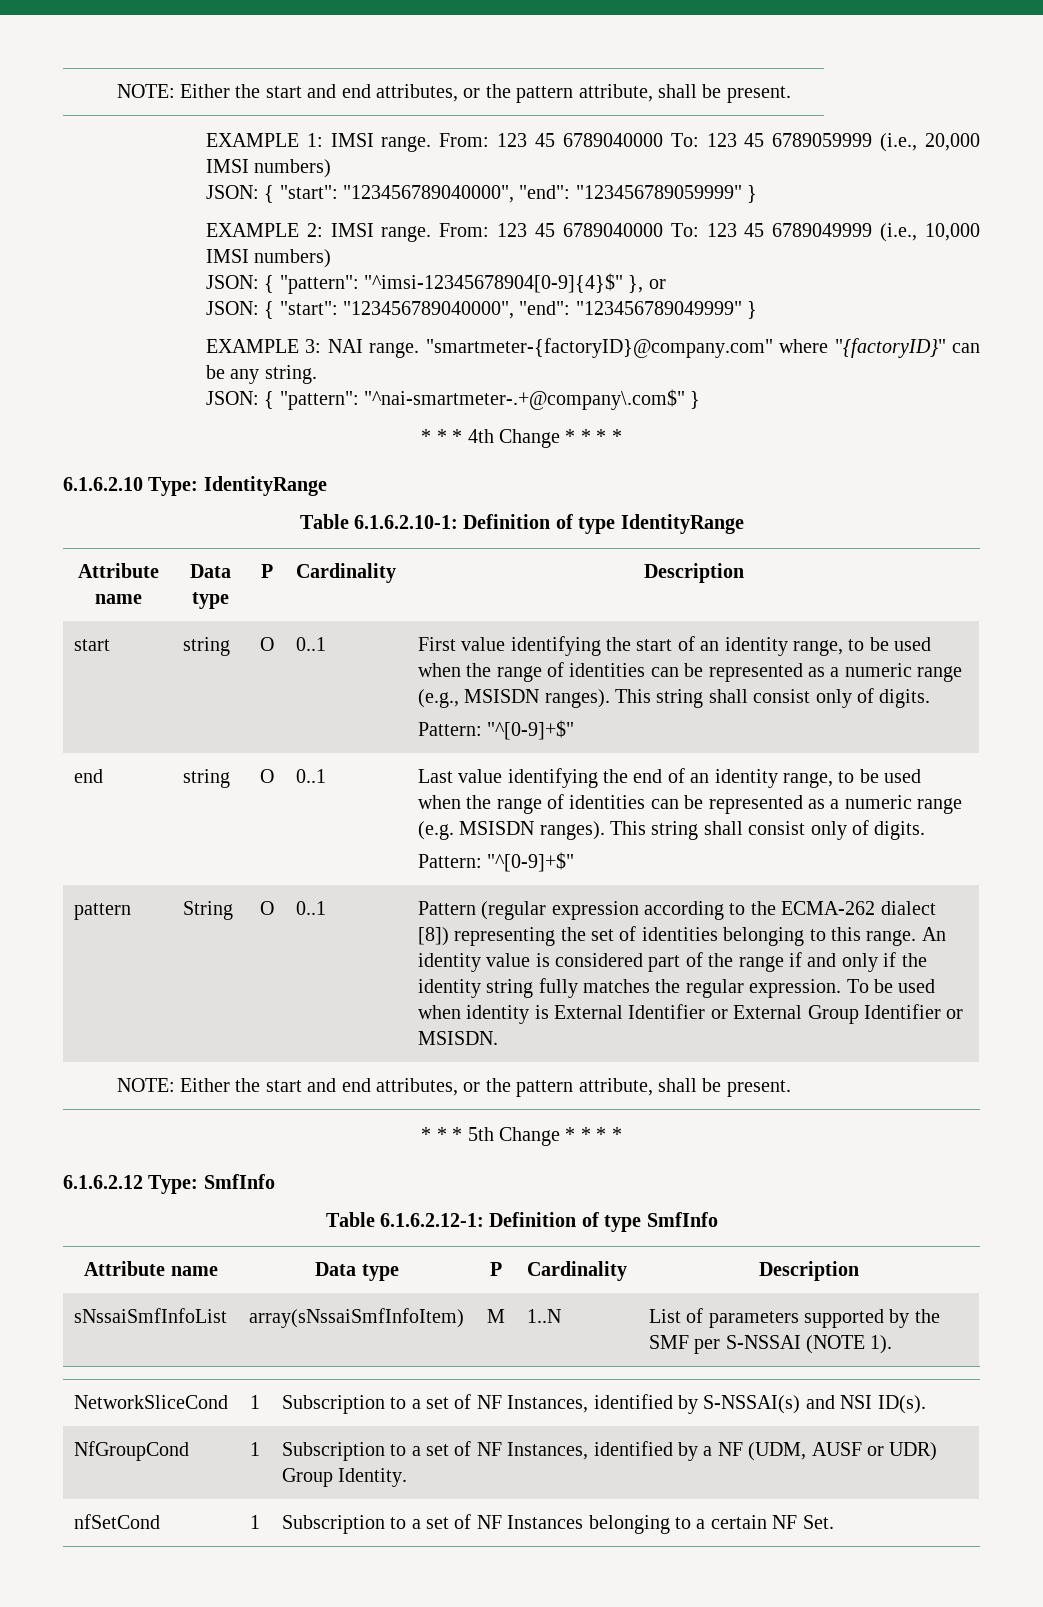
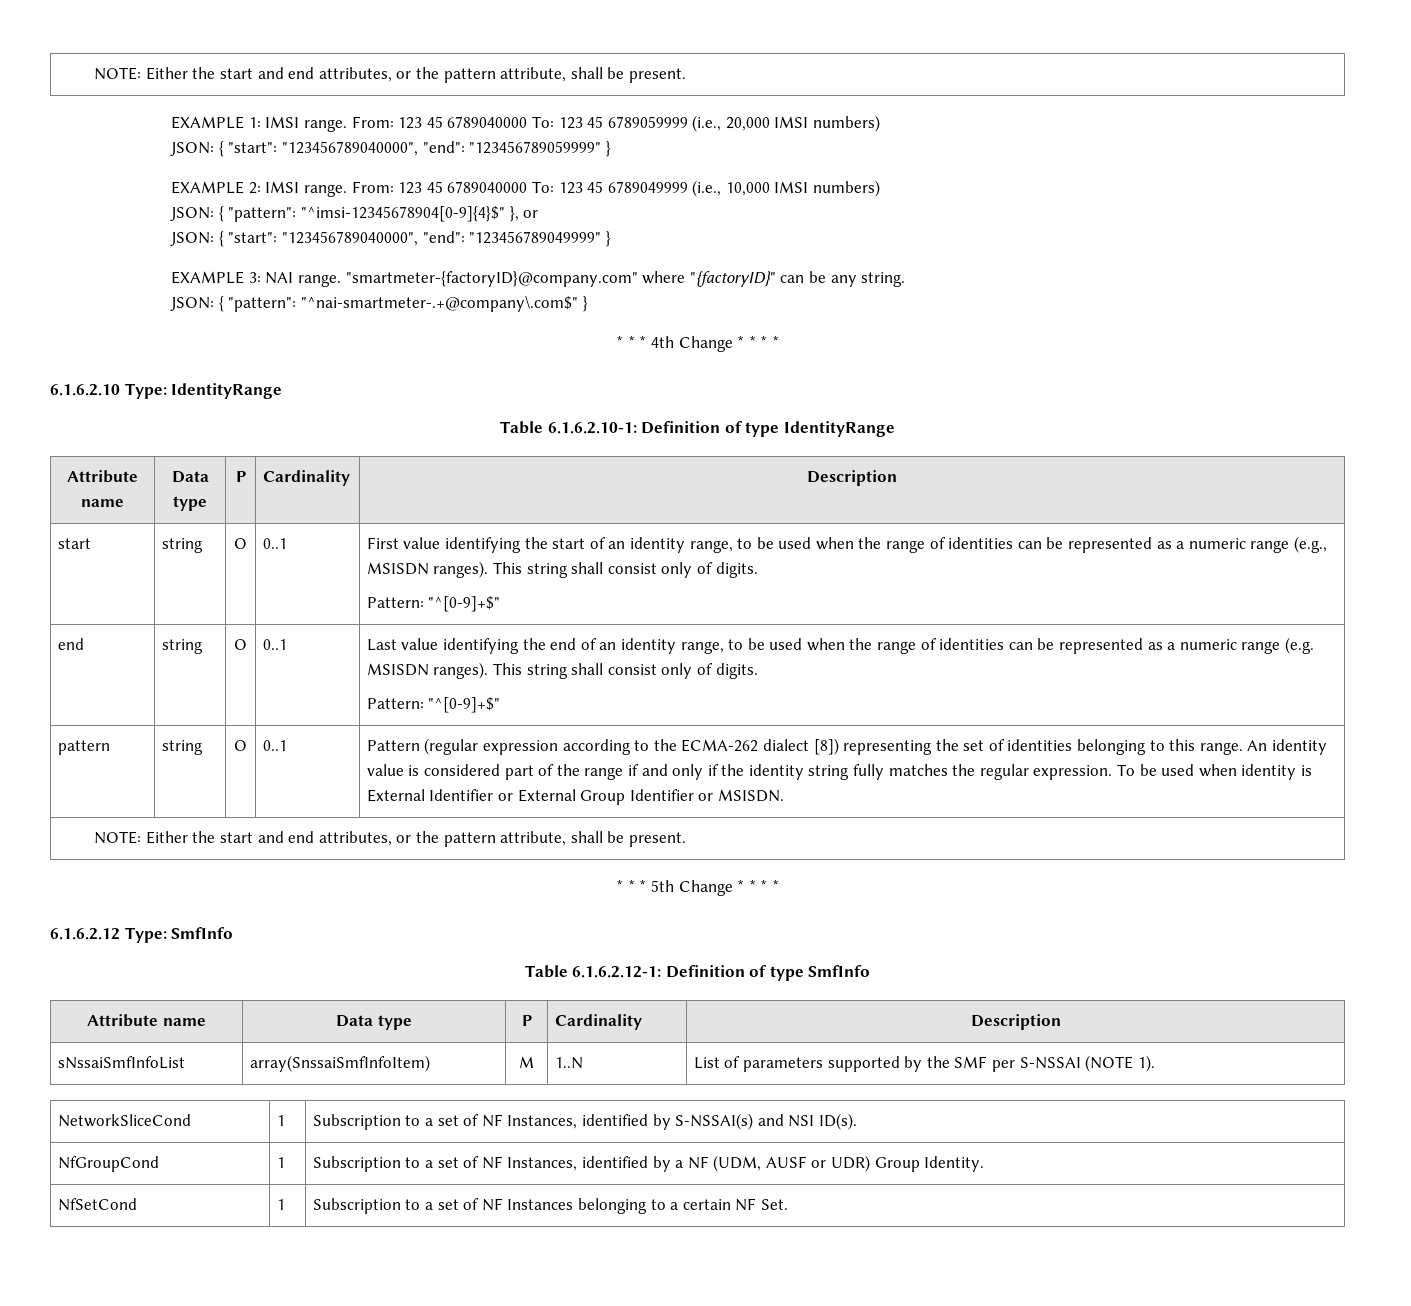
- pattern | String
+ pattern | string
- sNssaiSmfInfoList | array(sNssaiSmfInfoItem) | M | 1..N | List of parameters supported by the SMF per S-NSSAI (NOTE 1).
+ sNssaiSmfInfoList | array(SnssaiSmfInfoItem) | M | 1..N | List of parameters supported by the SMF per S-NSSAI (NOTE 1).
- nfSetCond | 1 | Subscription to a set of NF Instances belonging to a certain NF Set.
+ NfSetCond | 1 | Subscription to a set of NF Instances belonging to a certain NF Set.

